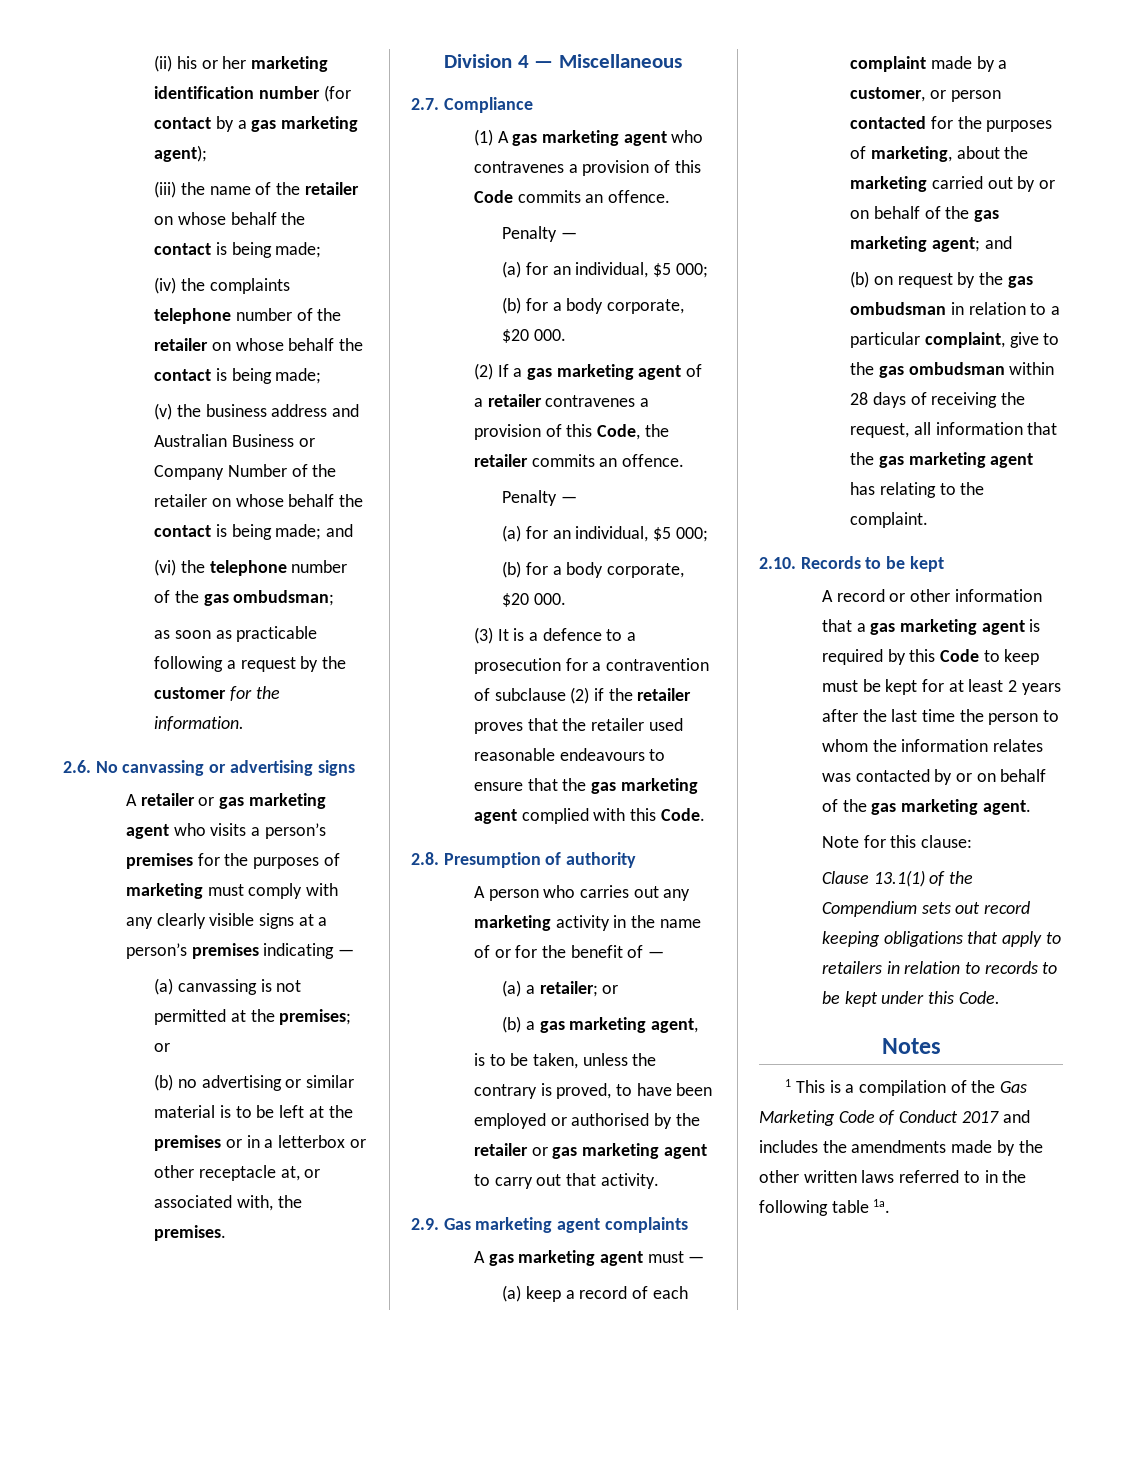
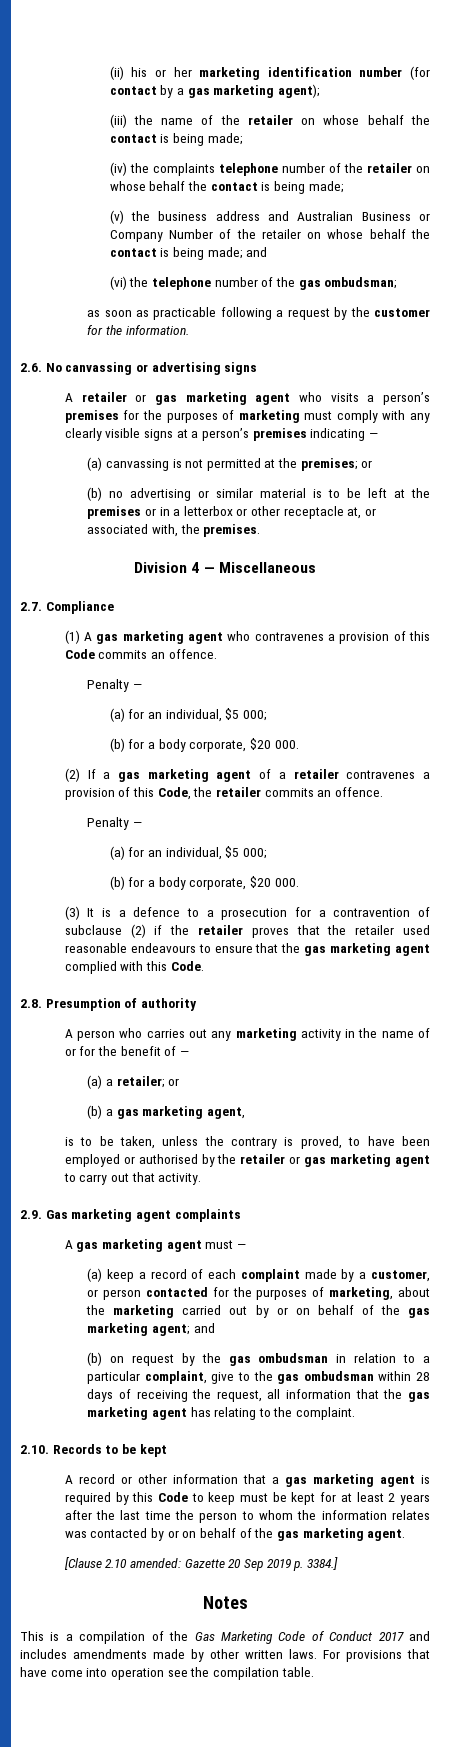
- Note for this clause:
- Clause 13.1(1) of the Compendium sets out record keeping obligations that apply to retailers in relation to records to be kept under this Code.
+ [Clause 2.10 amended: Gazette 20 Sep 2019 p. 3384.]
- 1 This is a compilation of the Gas Marketing Code of Conduct 2017 and includes the amendments made by the other written laws referred to in the following table 1a.
+ This is a compilation of the Gas Marketing Code of Conduct 2017 and includes amendments made by other written laws. For provisions that have come into operation see the compilation table.

